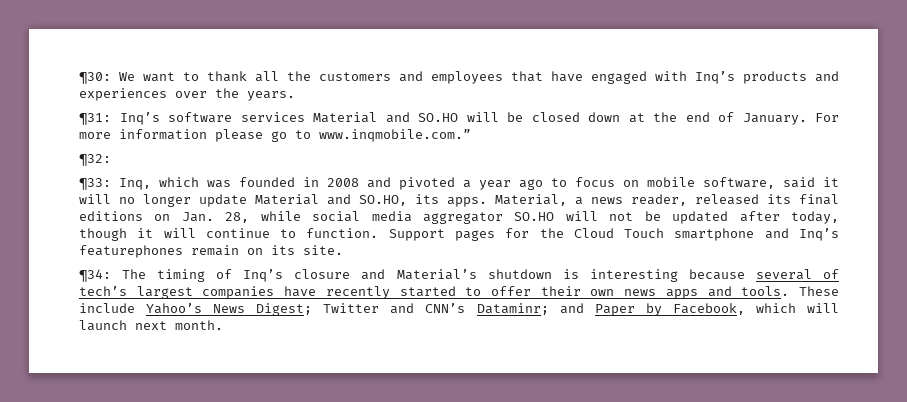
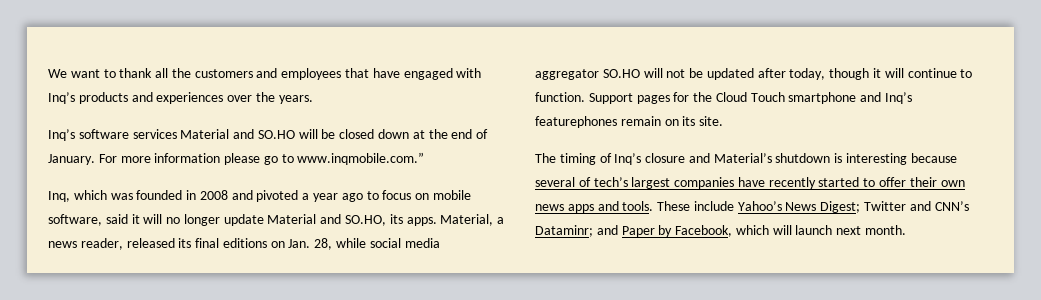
- ¶30: We want to thank all the customers and employees that have engaged with Inq’s products and experiences over the years.
+ We want to thank all the customers and employees that have engaged with Inq’s products and experiences over the years.
- ¶31: Inq’s software services Material and SO.HO will be closed down at the end of January.
+ Inq’s software services Material and SO.HO will be closed down at the end of January.
- ¶32:
- ¶33: Inq, which was founded in 2008 and pivoted a year ago to focus on mobile software, said it will no longer update Material and SO.HO, its apps.
+ Inq, which was founded in 2008 and pivoted a year ago to focus on mobile software, said it will no longer update Material and SO.HO, its apps.
- ¶34: The timing of Inq’s closure and Material’s shutdown is interesting because several of tech’s largest companies have recently started to offer their own news apps and tools.
+ The timing of Inq’s closure and Material’s shutdown is interesting because several of tech’s largest companies have recently started to offer their own news apps and tools.

